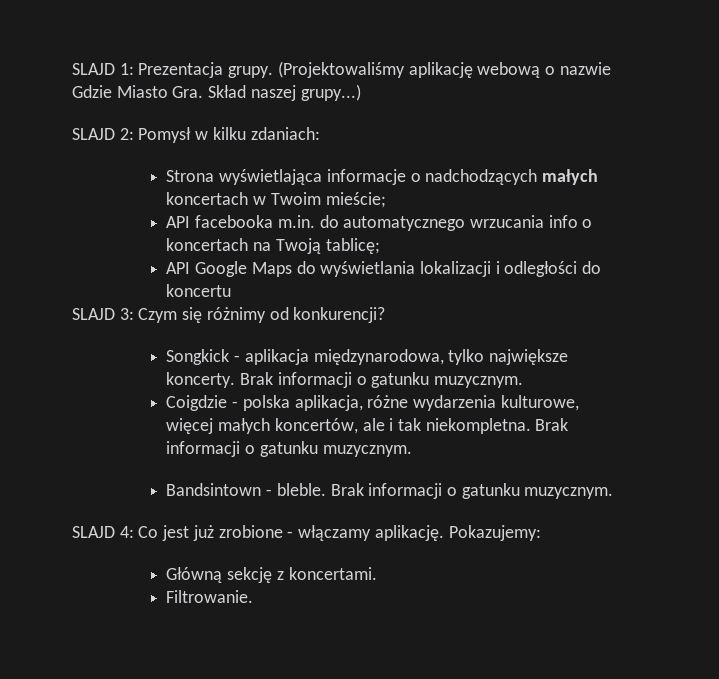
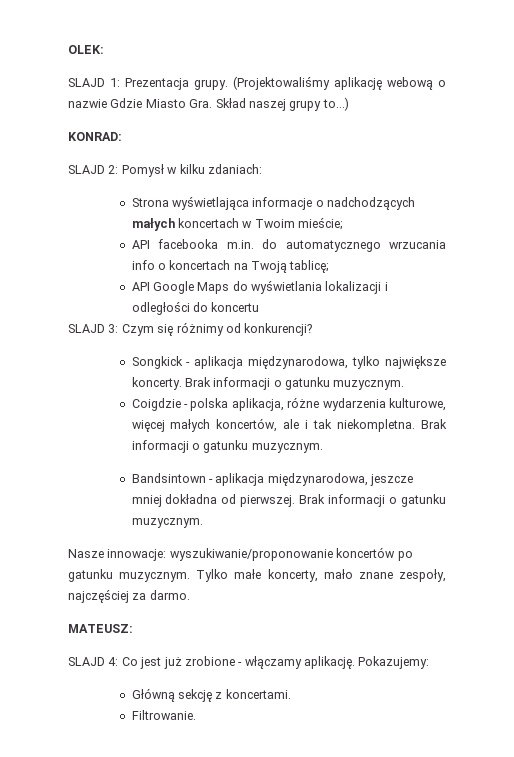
+ OLEK:
- (Projektowaliśmy aplikację webową o nazwie Gdzie Miasto Gra. Skład naszej grupy...)
+ (Projektowaliśmy aplikację webową o nazwie Gdzie Miasto Gra. Skład naszej grupy to...)
+ KONRAD:
- Bandsintown - bleble. Brak informacji o gatunku muzycznym.
+ Bandsintown - aplikacja międzynarodowa, jeszcze mniej dokładna od pierwszej. Brak informacji o gatunku muzycznym.
+ Nasze innowacje: wyszukiwanie/proponowanie koncertów po gatunku muzycznym. Tylko małe koncerty, mało znane zespoły, najczęściej za darmo.
+ MATEUSZ:

